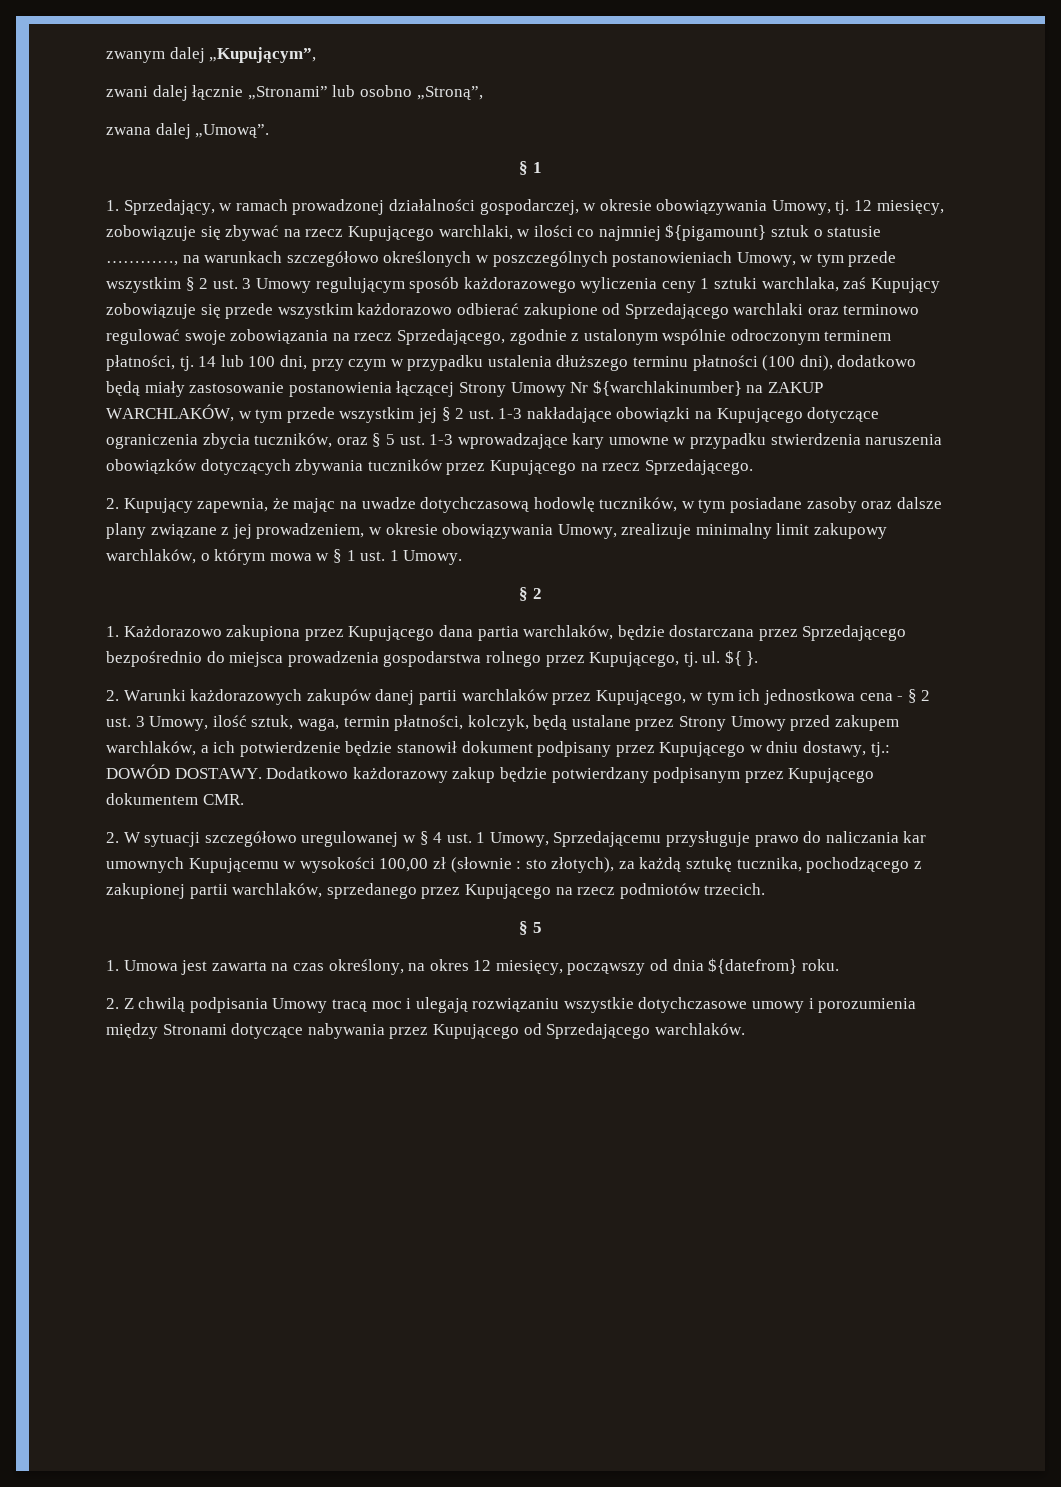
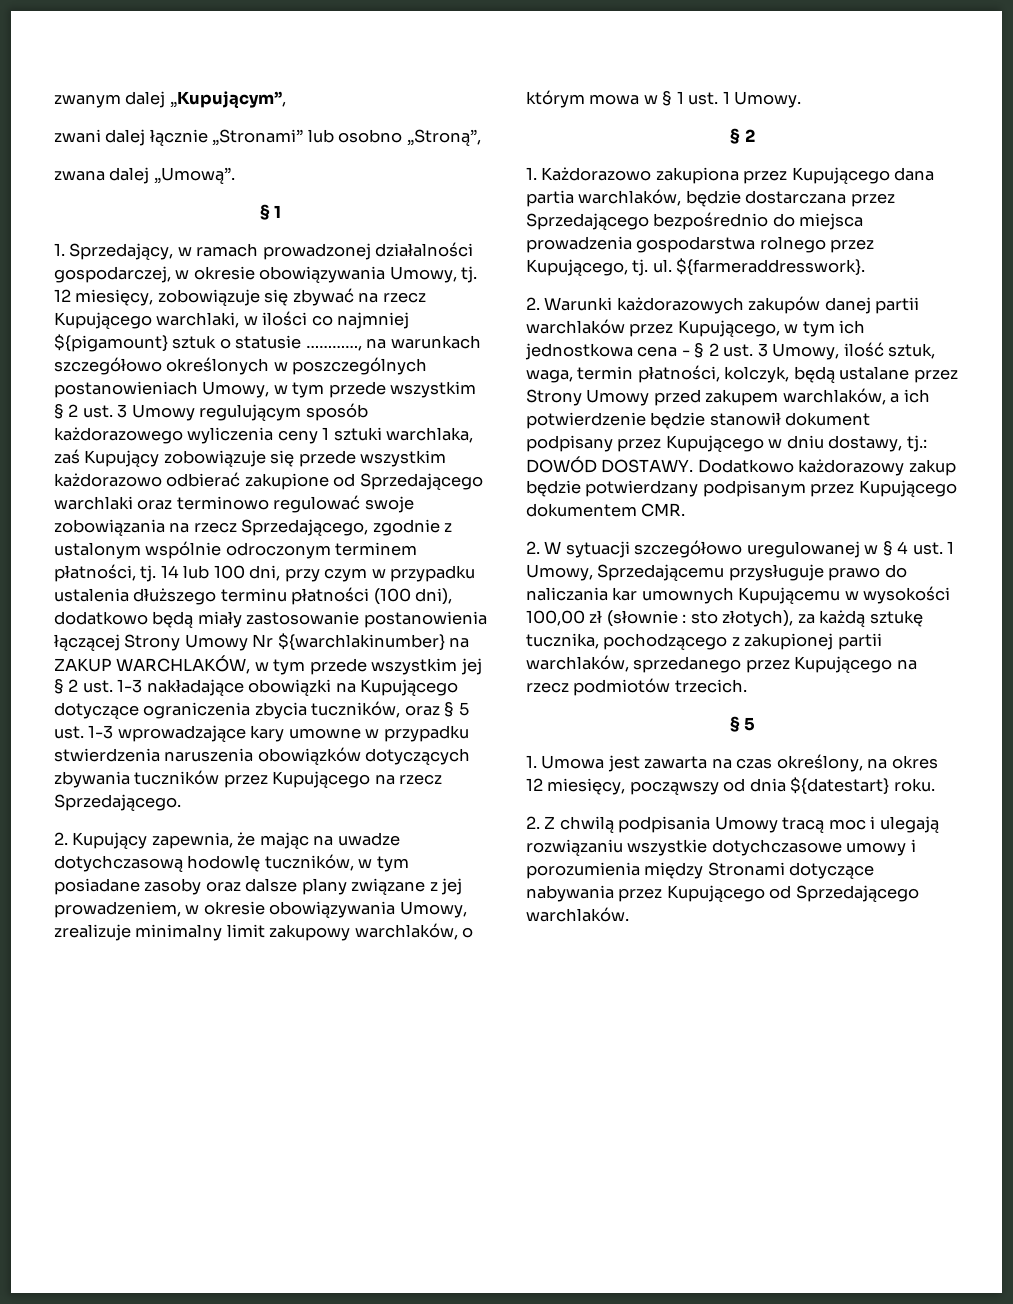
- ${ }.
+ ${farmeraddresswork}.
- 1. Umowa jest zawarta na czas określony, na okres 12 miesięcy, począwszy od dnia ${datefrom} roku.
+ 1. Umowa jest zawarta na czas określony, na okres 12 miesięcy, począwszy od dnia ${datestart} roku.

